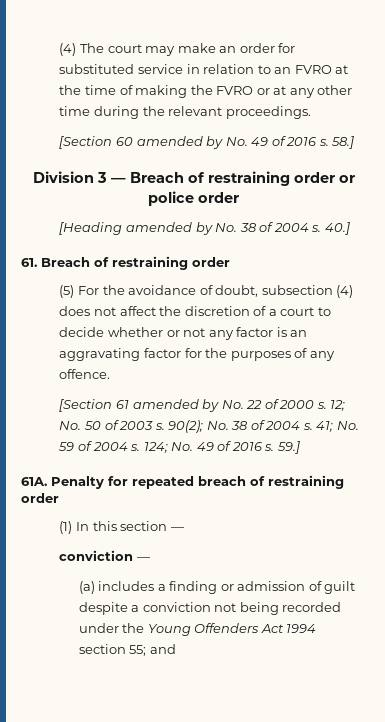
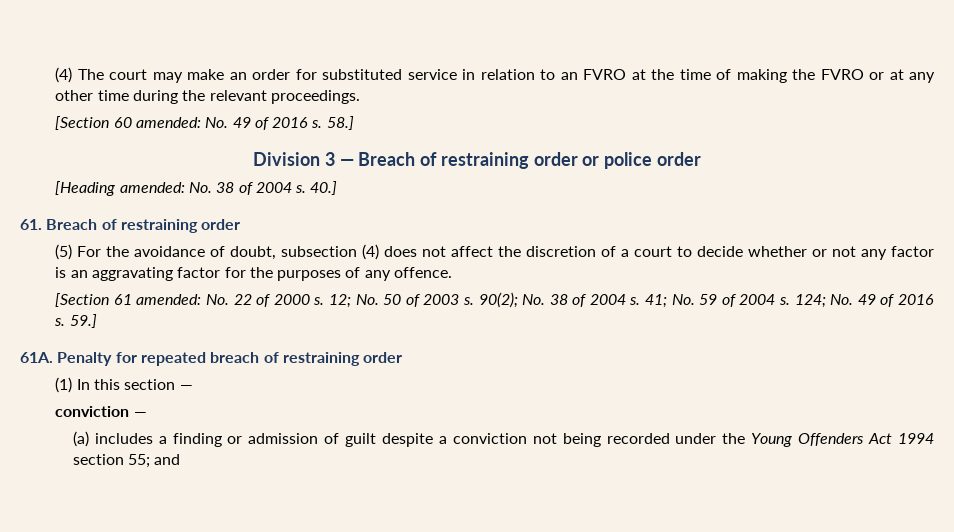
- [Section 60 amended by No. 49 of 2016 s.
+ [Section 60 amended: No. 49 of 2016 s.
- [Heading amended by No. 38 of 2004 s.
+ [Heading amended: No. 38 of 2004 s.
- [Section 61 amended by No. 22 of 2000 s.
+ [Section 61 amended: No. 22 of 2000 s.

